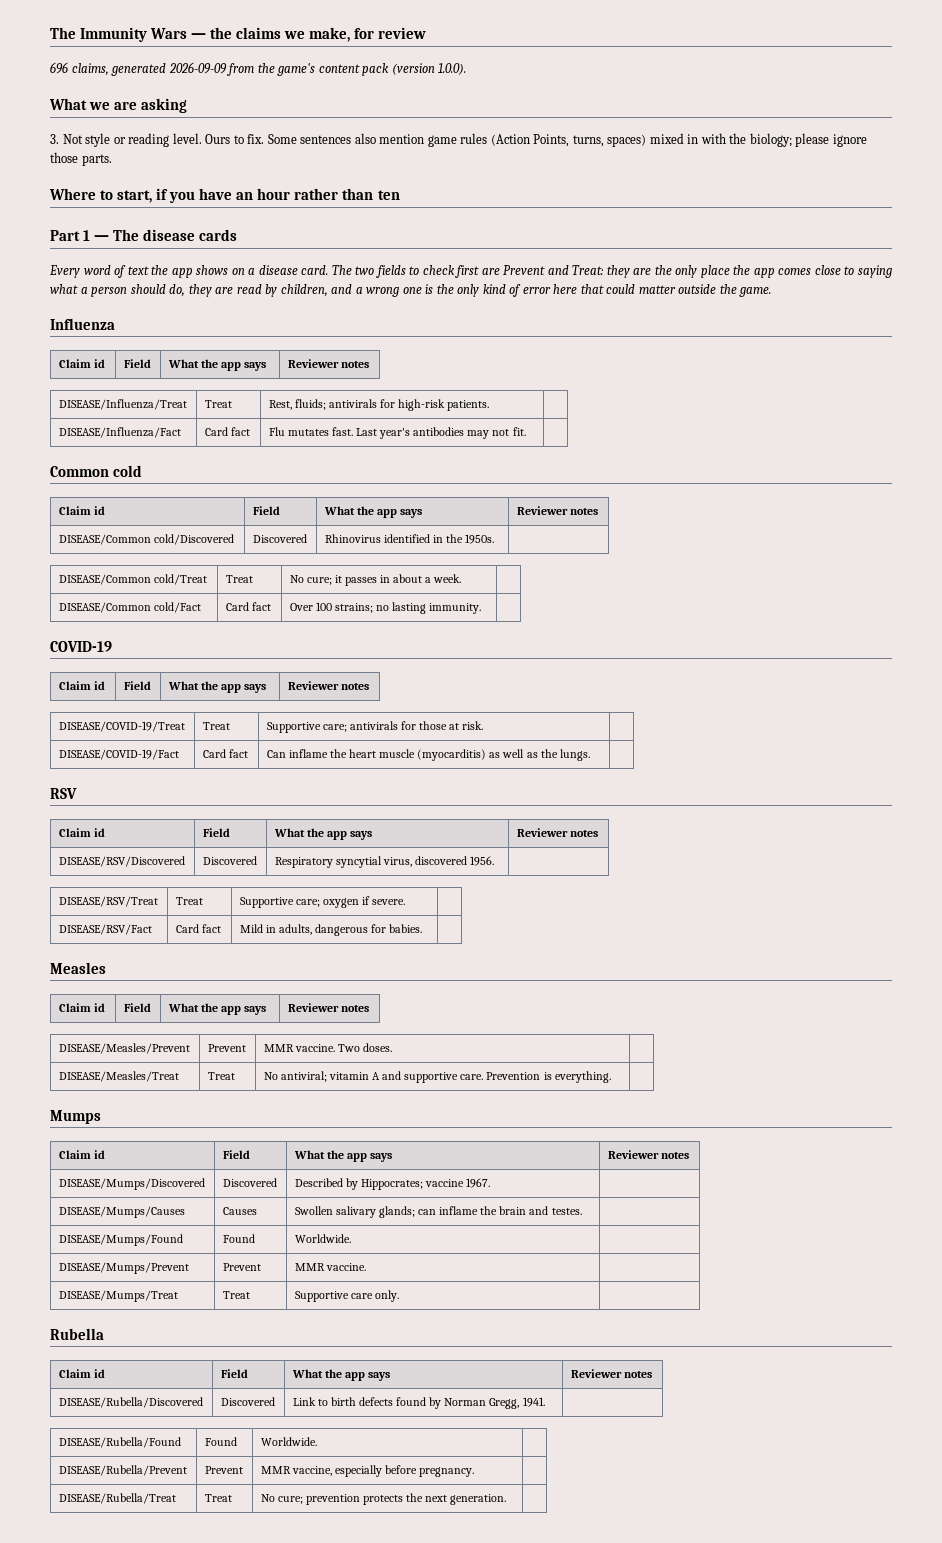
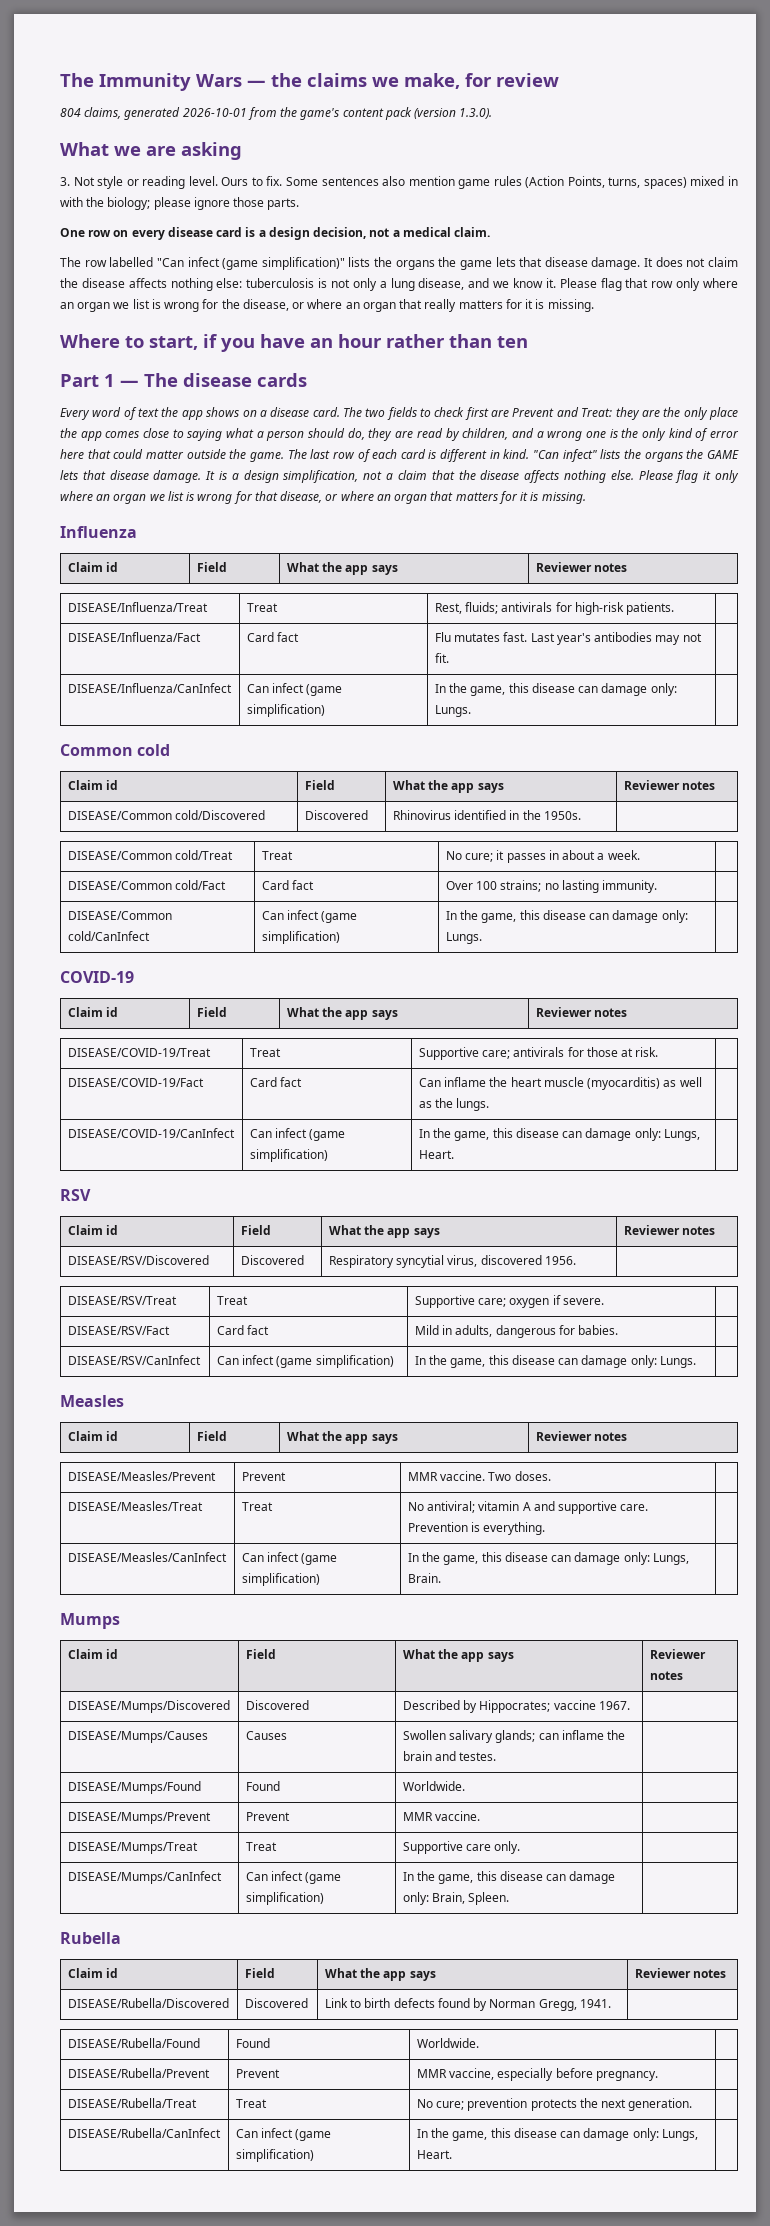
- 696 claims, generated 2026-09-09 from the game's content pack (version 1.0.0).
+ 804 claims, generated 2026-10-01 from the game's content pack (version 1.3.0).
+ One row on every disease card is a design decision, not a medical claim.
+ The row labelled "Can infect (game simplification)" lists the organs the game lets that disease damage. It does not claim the disease affects nothing else: tuberculosis is not only a lung disease, and we know it. Please flag that row only where an organ we list is wrong for the disease, or where an organ that really matters for it is missing.
+ The last row of each card is different in kind. "Can infect" lists the organs the GAME lets that disease damage. It is a design simplification, not a claim that the disease affects nothing else. Please flag it only where an organ we list is wrong for that disease, or where an organ that matters for it is missing.
+ DISEASE/Influenza/CanInfect | Can infect (game simplification) | In the game, this disease can damage only: Lungs. |
+ DISEASE/Common cold/CanInfect | Can infect (game simplification) | In the game, this disease can damage only: Lungs. |
+ DISEASE/COVID-19/CanInfect | Can infect (game simplification) | In the game, this disease can damage only: Lungs, Heart. |
+ DISEASE/RSV/CanInfect | Can infect (game simplification) | In the game, this disease can damage only: Lungs. |
+ DISEASE/Measles/CanInfect | Can infect (game simplification) | In the game, this disease can damage only: Lungs, Brain. |
+ DISEASE/Mumps/CanInfect | Can infect (game simplification) | In the game, this disease can damage only: Brain, Spleen. |
+ DISEASE/Rubella/CanInfect | Can infect (game simplification) | In the game, this disease can damage only: Lungs, Heart. |

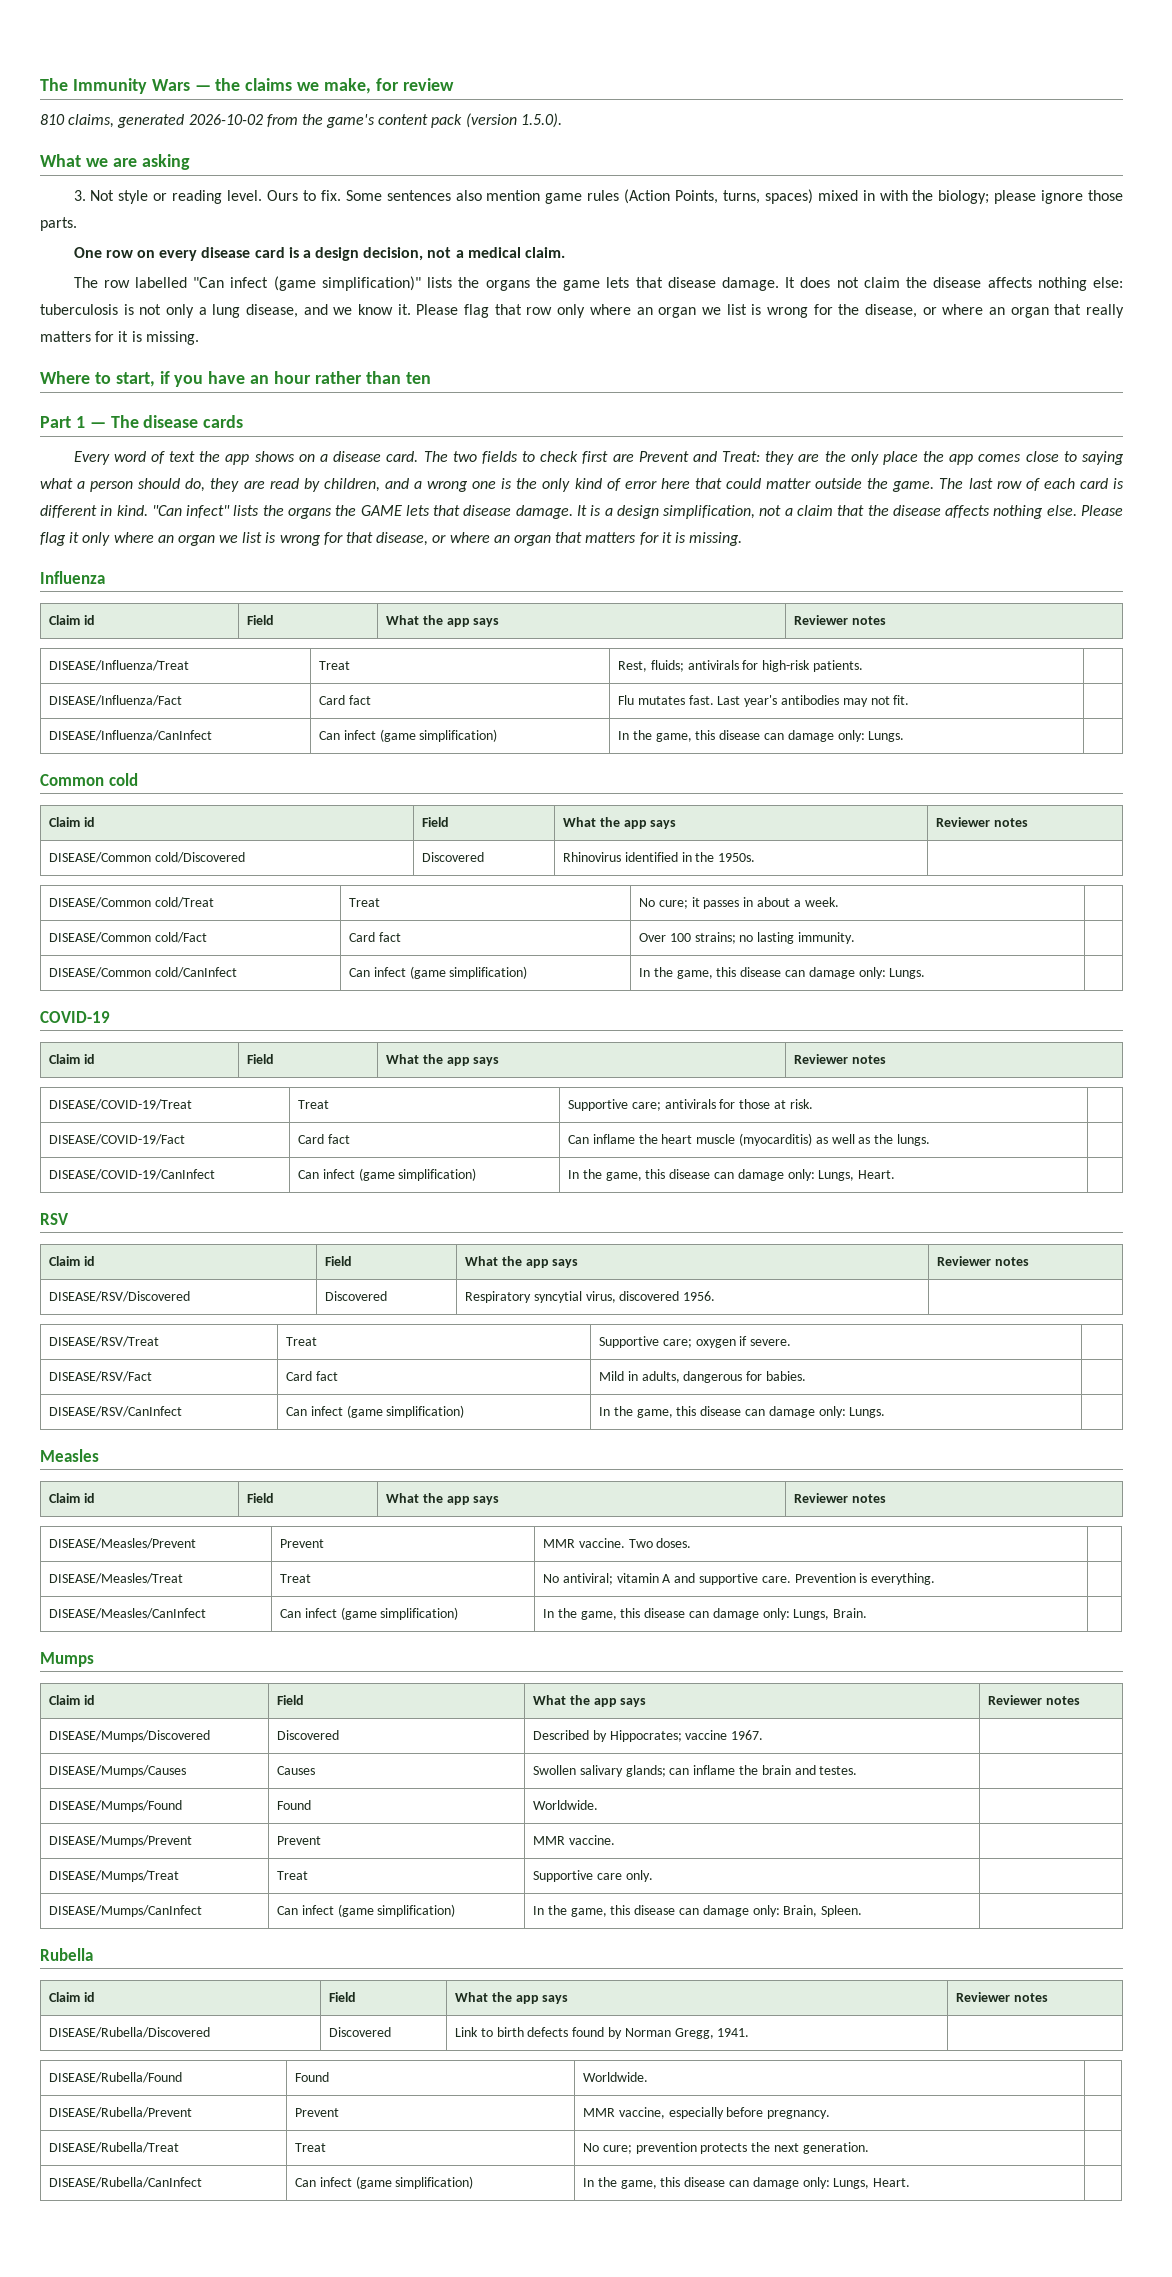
- 804 claims, generated 2026-10-01 from the game's content pack (version 1.3.0).
+ 810 claims, generated 2026-10-02 from the game's content pack (version 1.5.0).

